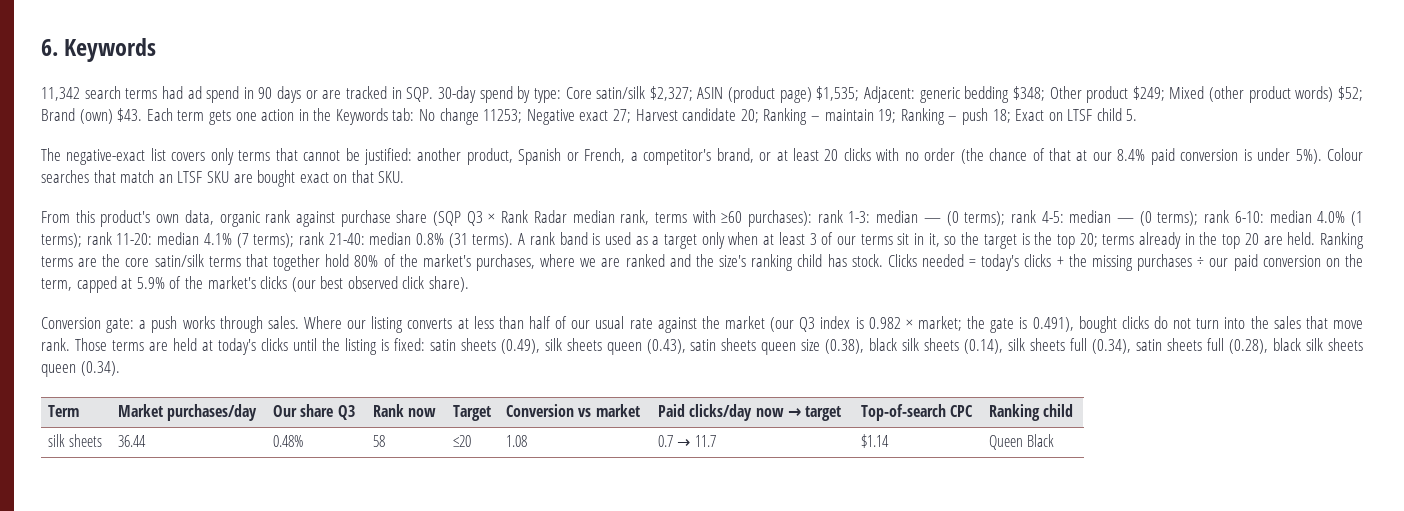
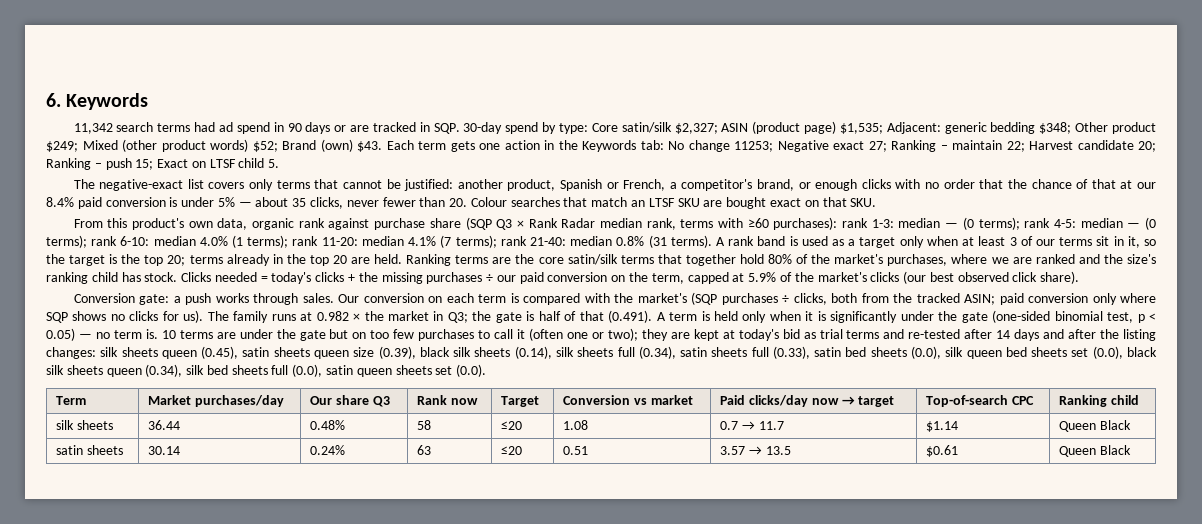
- Each term gets one action in the Keywords tab: No change 11253; Negative exact 27; Harvest candidate 20; Ranking – maintain 19; Ranking – push 18; Exact on LTSF child 5.
+ Each term gets one action in the Keywords tab: No change 11253; Negative exact 27; Ranking – maintain 22; Harvest candidate 20; Ranking – push 15; Exact on LTSF child 5.
- The negative-exact list covers only terms that cannot be justified: another product, Spanish or French, a competitor's brand, or at least 20 clicks with no order (the chance of that at our 8.4% paid conversion is under 5%). Colour searches that match an LTSF SKU are bought exact on that SKU.
+ The negative-exact list covers only terms that cannot be justified: another product, Spanish or French, a competitor's brand, or enough clicks with no order that the chance of that at our 8.4% paid conversion is under 5% — about 35 clicks, never fewer than 20. Colour searches that match an LTSF SKU are bought exact on that SKU.
- Where our listing converts at less than half of our usual rate against the market (our Q3 index is 0.982 × market; the gate is 0.491), bought clicks do not turn into the sales that move rank. Those terms are held at today's clicks until the listing is fixed: satin sheets (0.49), silk sheets queen (0.43), satin sheets queen size (0.38), black silk sheets (0.14), silk sheets full (0.34), satin sheets full (0.28), black silk sheets queen (0.34).
+ Our conversion on each term is compared with the market's (SQP purchases ÷ clicks, both from the tracked ASIN; paid conversion only where SQP shows no clicks for us). The family runs at 0.982 × the market in Q3; the gate is half of that (0.491). A term is held only when it is significantly under the gate (one-sided binomial test, p < 0.05) — no term is. 10 terms are under the gate but on too few purchases to call it (often one or two); they are kept at today's bid as trial terms and re-tested after 14 days and after the listing changes: silk sheets queen (0.45), satin sheets queen size (0.39), black silk sheets (0.14), silk sheets full (0.34), satin sheets full (0.33), satin bed sheets (0.0), silk queen bed sheets set (0.0), black silk sheets queen (0.34), silk bed sheets full (0.0), satin queen sheets set (0.0).
+ satin sheets | 30.14 | 0.24% | 63 | ≤20 | 0.51 | 3.57 → 13.5 | $0.61 | Queen Black

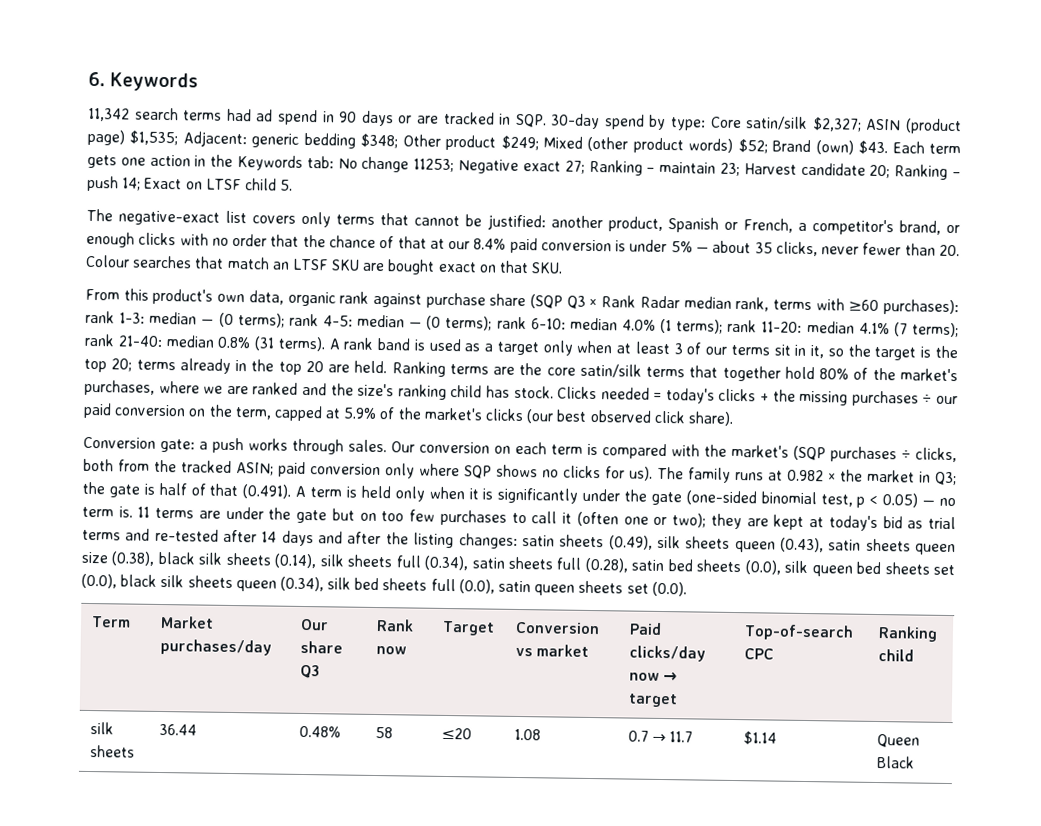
- Each term gets one action in the Keywords tab: No change 11253; Negative exact 27; Ranking – maintain 22; Harvest candidate 20; Ranking – push 15; Exact on LTSF child 5.
+ Each term gets one action in the Keywords tab: No change 11253; Negative exact 27; Ranking – maintain 23; Harvest candidate 20; Ranking – push 14; Exact on LTSF child 5.
- 10 terms are under the gate but on too few purchases to call it (often one or two);
+ 11 terms are under the gate but on too few purchases to call it (often one or two);
- silk sheets queen (0.45), satin sheets queen size (0.39), black silk sheets (0.14), silk sheets full (0.34), satin sheets full (0.33), satin bed sheets (0.0), silk queen bed sheets set (0.0), black silk sheets queen (0.34), silk bed sheets full (0.0), satin queen sheets set (0.0).
+ satin sheets (0.49), silk sheets queen (0.43), satin sheets queen size (0.38), black silk sheets (0.14), silk sheets full (0.34), satin sheets full (0.28), satin bed sheets (0.0), silk queen bed sheets set (0.0), black silk sheets queen (0.34), silk bed sheets full (0.0), satin queen sheets set (0.0).
- satin sheets | 30.14 | 0.24% | 63 | ≤20 | 0.51 | 3.57 → 13.5 | $0.61 | Queen Black

